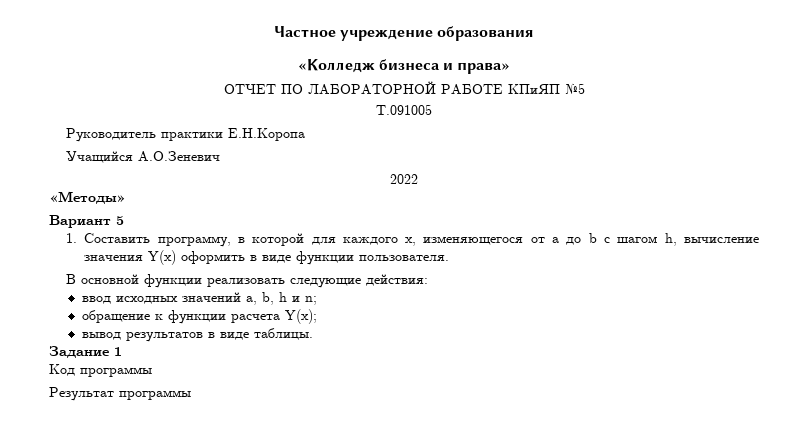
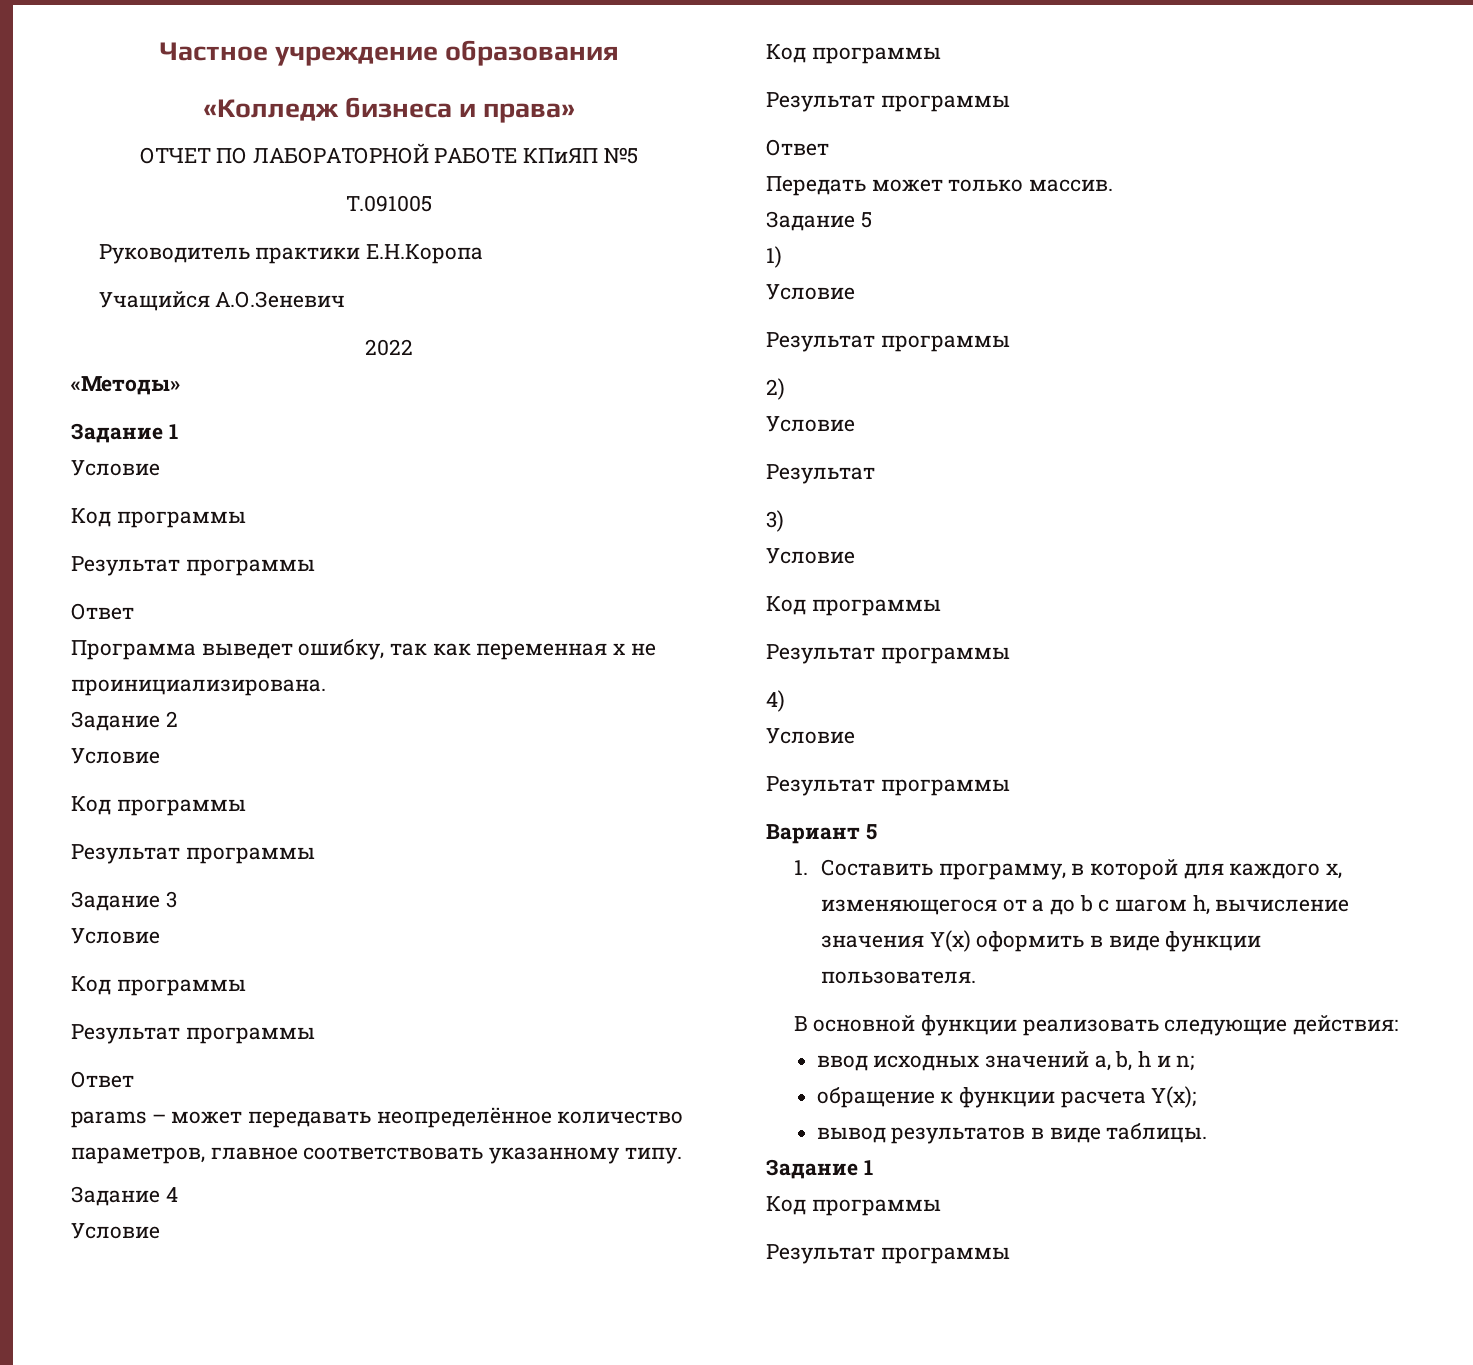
  «Методы»
+ Задание 1
+ Условие
+ Код программы
+ Результат программы
+ Ответ
+ Программа выведет ошибку, так как переменная x не проинициализирована.
+ Задание 2
+ Условие
+ Код программы
+ Результат программы
+ Задание 3
+ Условие
+ Код программы
+ Результат программы
+ Ответ
+ params – может передавать неопределённое количество параметров, главное соответствовать указанному типу.
+ Задание 4
+ Условие
+ Код программы
+ Результат программы
+ Ответ
+ Передать может только массив.
+ Задание 5
+ 1)
+ Условие
+ Результат программы
+ 2)
+ Условие
+ Результат
+ 3)
+ Условие
+ Код программы
+ Результат программы
+ 4)
+ Условие
+ Результат программы

